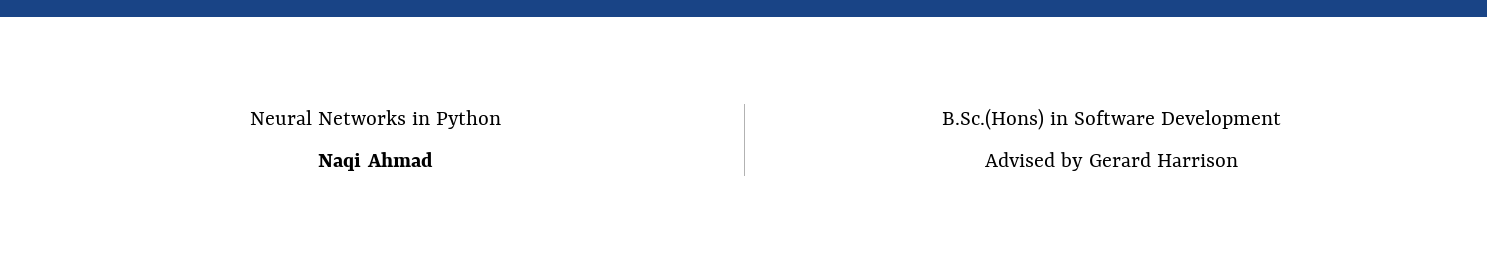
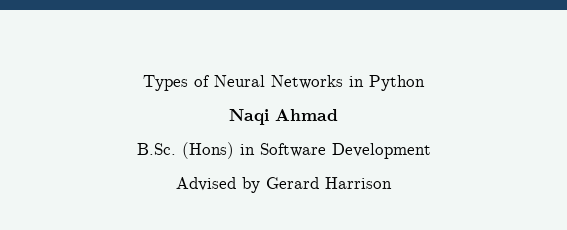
- Neural Networks in Python
+ Types of Neural Networks in Python
- B.Sc.(Hons) in Software Development
+ B.Sc. (Hons) in Software Development

